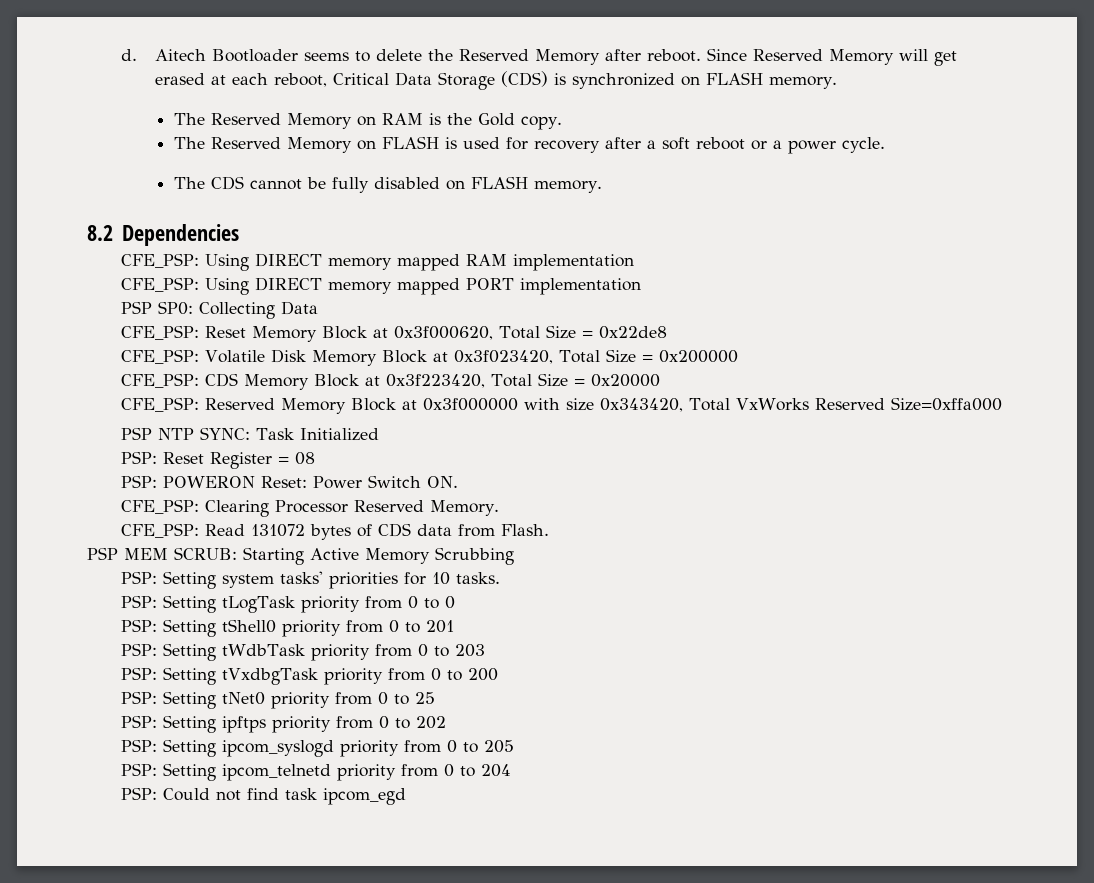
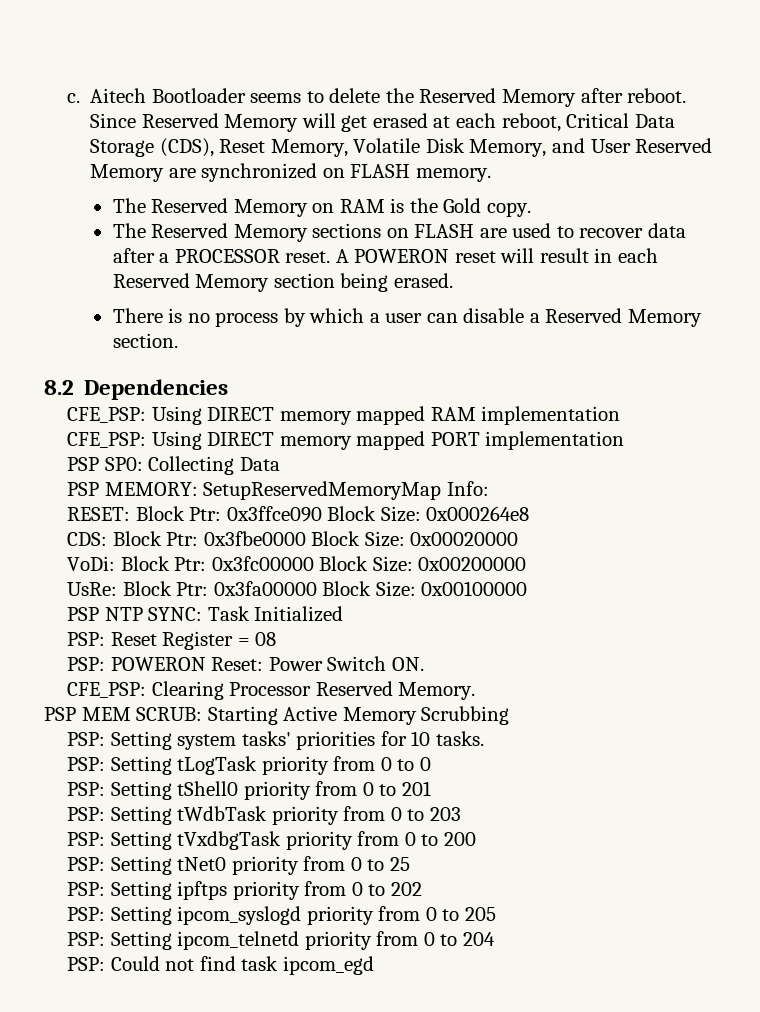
- d.
+ c.
- Since Reserved Memory will get erased at each reboot, Critical Data Storage (CDS) is synchronized on FLASH memory.
+ Since Reserved Memory will get erased at each reboot, Critical Data Storage (CDS), Reset Memory, Volatile Disk Memory, and User Reserved Memory are synchronized on FLASH memory.
- The Reserved Memory on FLASH is used for recovery after a soft reboot or a power cycle.
- The CDS cannot be fully disabled on FLASH memory.
+ The Reserved Memory sections on FLASH are used to recover data after a PROCESSOR reset. A POWERON reset will result in each Reserved Memory section being erased.
+ There is no process by which a user can disable a Reserved Memory section.
- CFE_PSP: Reset Memory Block at 0x3f000620, Total Size = 0x22de8
- CFE_PSP: Volatile Disk Memory Block at 0x3f023420, Total Size = 0x200000
- CFE_PSP: CDS Memory Block at 0x3f223420, Total Size = 0x20000
- CFE_PSP: Reserved Memory Block at 0x3f000000 with size 0x343420, Total VxWorks Reserved Size=0xffa000
+ PSP MEMORY: SetupReservedMemoryMap Info:
+ RESET: Block Ptr: 0x3ffce090 Block Size: 0x000264e8
+ CDS: Block Ptr: 0x3fbe0000 Block Size: 0x00020000
+ VoDi: Block Ptr: 0x3fc00000 Block Size: 0x00200000
+ UsRe: Block Ptr: 0x3fa00000 Block Size: 0x00100000
- CFE_PSP: Read 131072 bytes of CDS data from Flash.

